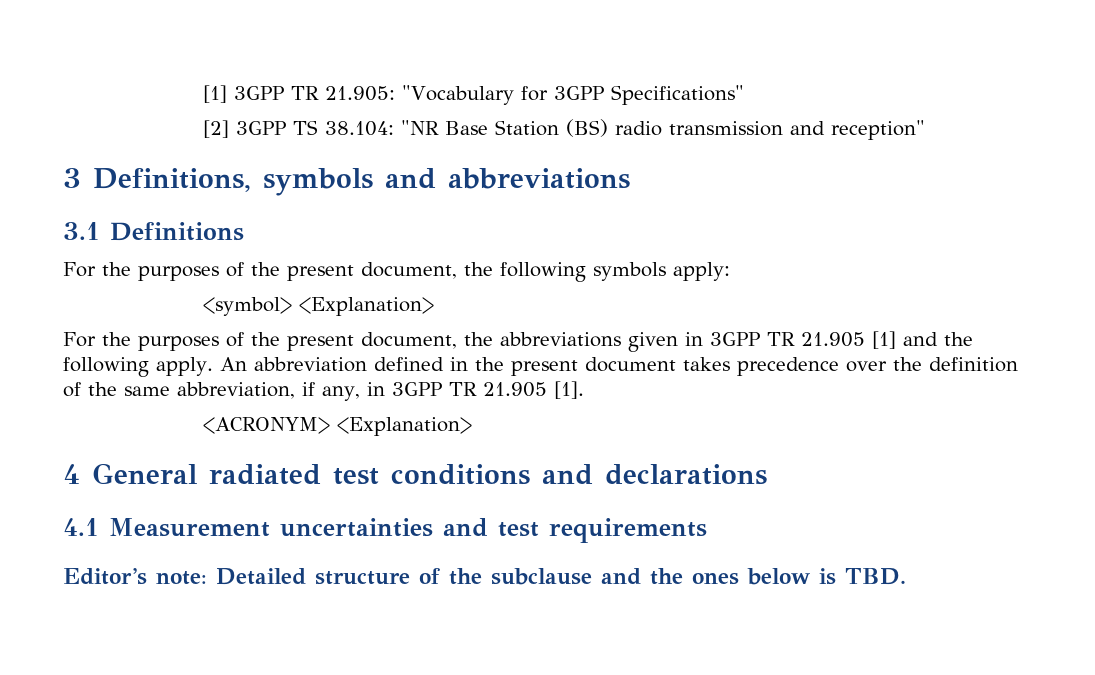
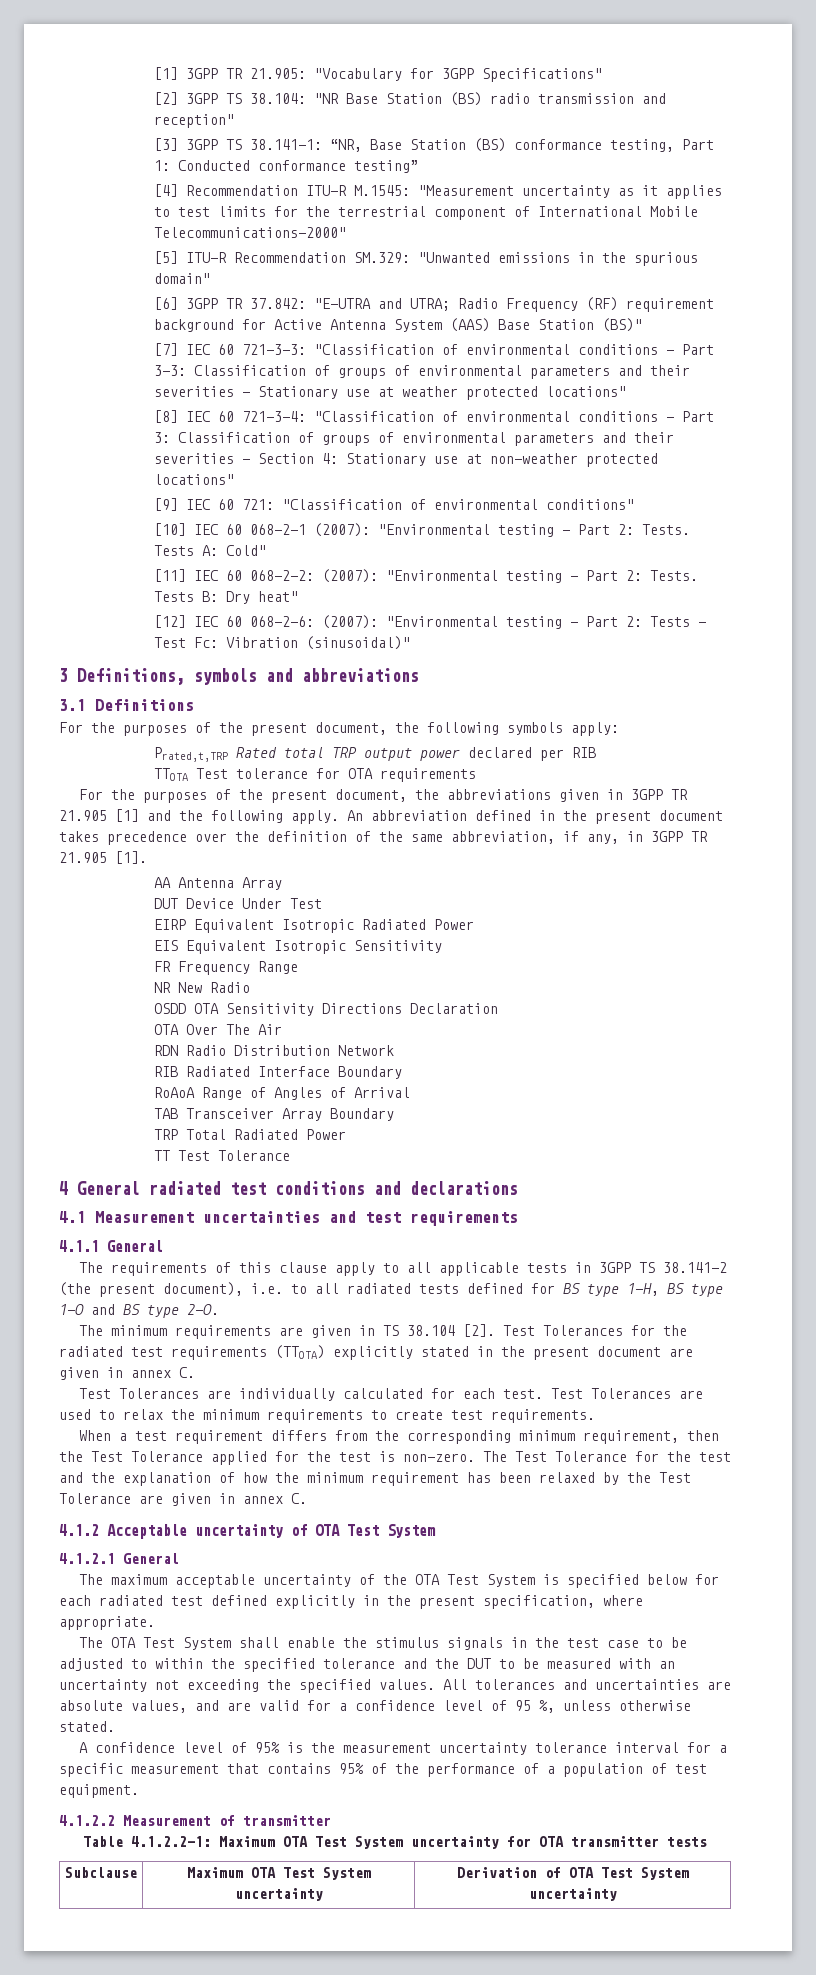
+ [3] 3GPP TS 38.141-1: “NR, Base Station (BS) conformance testing, Part 1: Conducted conformance testing”
+ [4] Recommendation ITU-R M.1545: "Measurement uncertainty as it applies to test limits for the terrestrial component of International Mobile Telecommunications-2000"
+ [5] ITU-R Recommendation SM.329: "Unwanted emissions in the spurious domain"
+ [6] 3GPP TR 37.842: "E-UTRA and UTRA; Radio Frequency (RF) requirement background for Active Antenna System (AAS) Base Station (BS)"
+ [7] IEC 60 721-3-3: "Classification of environmental conditions - Part 3-3: Classification of groups of environmental parameters and their severities - Stationary use at weather protected locations"
+ [8] IEC 60 721-3-4: "Classification of environmental conditions - Part 3: Classification of groups of environmental parameters and their severities - Section 4: Stationary use at non-weather protected locations"
+ [9] IEC 60 721: "Classification of environmental conditions"
+ [10] IEC 60 068-2-1 (2007): "Environmental testing - Part 2: Tests. Tests A: Cold"
+ [11] IEC 60 068-2-2: (2007): "Environmental testing - Part 2: Tests. Tests B: Dry heat"
+ [12] IEC 60 068-2-6: (2007): "Environmental testing - Part 2: Tests - Test Fc: Vibration (sinusoidal)"
- <symbol> <Explanation>
+ Prated,t,TRP Rated total TRP output power declared per RIB
+ TTOTA Test tolerance for OTA requirements
- <ACRONYM> <Explanation>
+ AA Antenna Array
+ DUT Device Under Test
+ EIRP Equivalent Isotropic Radiated Power
+ EIS Equivalent Isotropic Sensitivity
+ FR Frequency Range
+ NR New Radio
+ OSDD OTA Sensitivity Directions Declaration
+ OTA Over The Air
+ RDN Radio Distribution Network
+ RIB Radiated Interface Boundary
+ RoAoA Range of Angles of Arrival
+ TAB Transceiver Array Boundary
+ TRP Total Radiated Power
+ TT Test Tolerance
- Editor’s note: Detailed structure of the subclause and the ones below is TBD.
+ 4.1.1 General
+ The requirements of this clause apply to all applicable tests in 3GPP TS 38.141-2 (the present document), i.e. to all radiated tests defined for BS type 1-H, BS type 1-O and BS type 2-O.
+ The minimum requirements are given in TS 38.104 [2]. Test Tolerances for the radiated test requirements (TTOTA) explicitly stated in the present document are given in annex C.
+ Test Tolerances are individually calculated for each test. Test Tolerances are used to relax the minimum requirements to create test requirements.
+ When a test requirement differs from the corresponding minimum requirement, then the Test Tolerance applied for the test is non-zero. The Test Tolerance for the test and the explanation of how the minimum requirement has been relaxed by the Test Tolerance are given in annex C.
+ 4.1.2 Acceptable uncertainty of OTA Test System
+ 4.1.2.1 General
+ The maximum acceptable uncertainty of the OTA Test System is specified below for each radiated test defined explicitly in the present specification, where appropriate.
+ The OTA Test System shall enable the stimulus signals in the test case to be adjusted to within the specified tolerance and the DUT to be measured with an uncertainty not exceeding the specified values. All tolerances and uncertainties are absolute values, and are valid for a confidence level of 95 %, unless otherwise stated.
+ A confidence level of 95% is the measurement uncertainty tolerance interval for a specific measurement that contains 95% of the performance of a population of test equipment.
+ 4.1.2.2 Measurement of transmitter
+ Table 4.1.2.2-1: Maximum OTA Test System uncertainty for OTA transmitter tests
+ Subclause | Maximum OTA Test System uncertainty | Derivation of OTA Test System uncertainty

